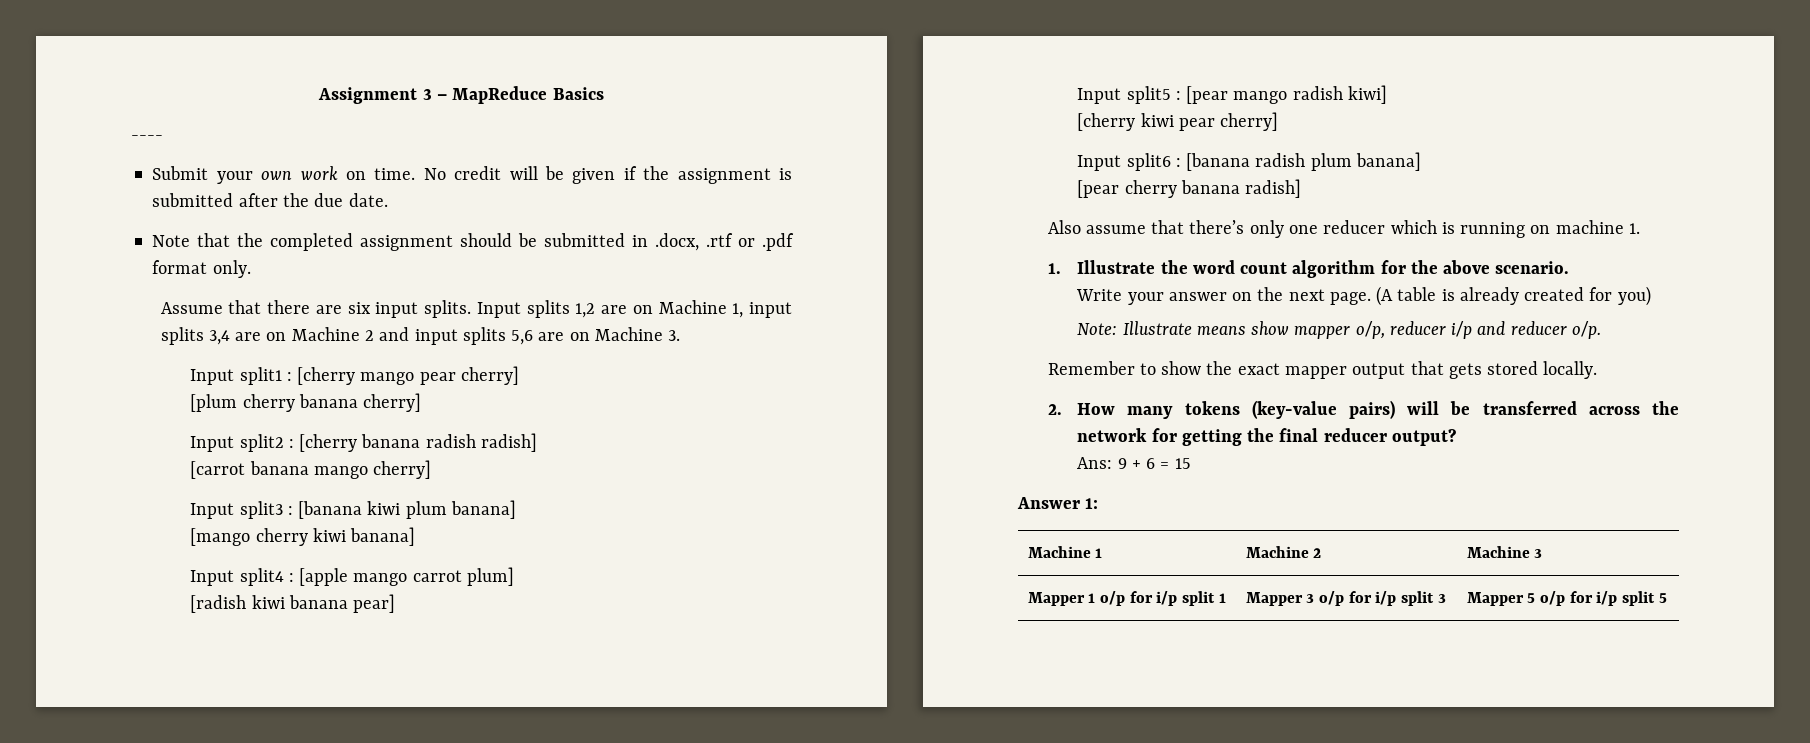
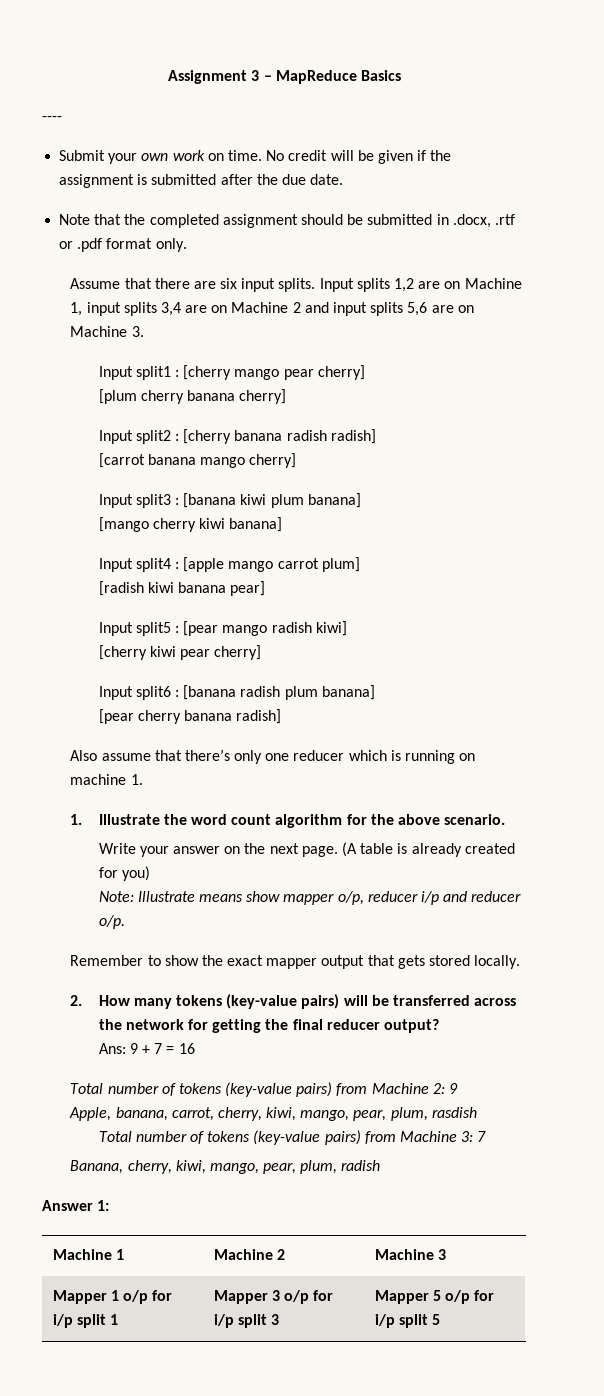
- Ans: 9 + 6 = 15
+ Ans: 9 + 7 = 16
+ Total number of tokens (key-value pairs) from Machine 2: 9
+ Apple, banana, carrot, cherry, kiwi, mango, pear, plum, rasdish
+ Total number of tokens (key-value pairs) from Machine 3: 7
+ Banana, cherry, kiwi, mango, pear, plum, radish

